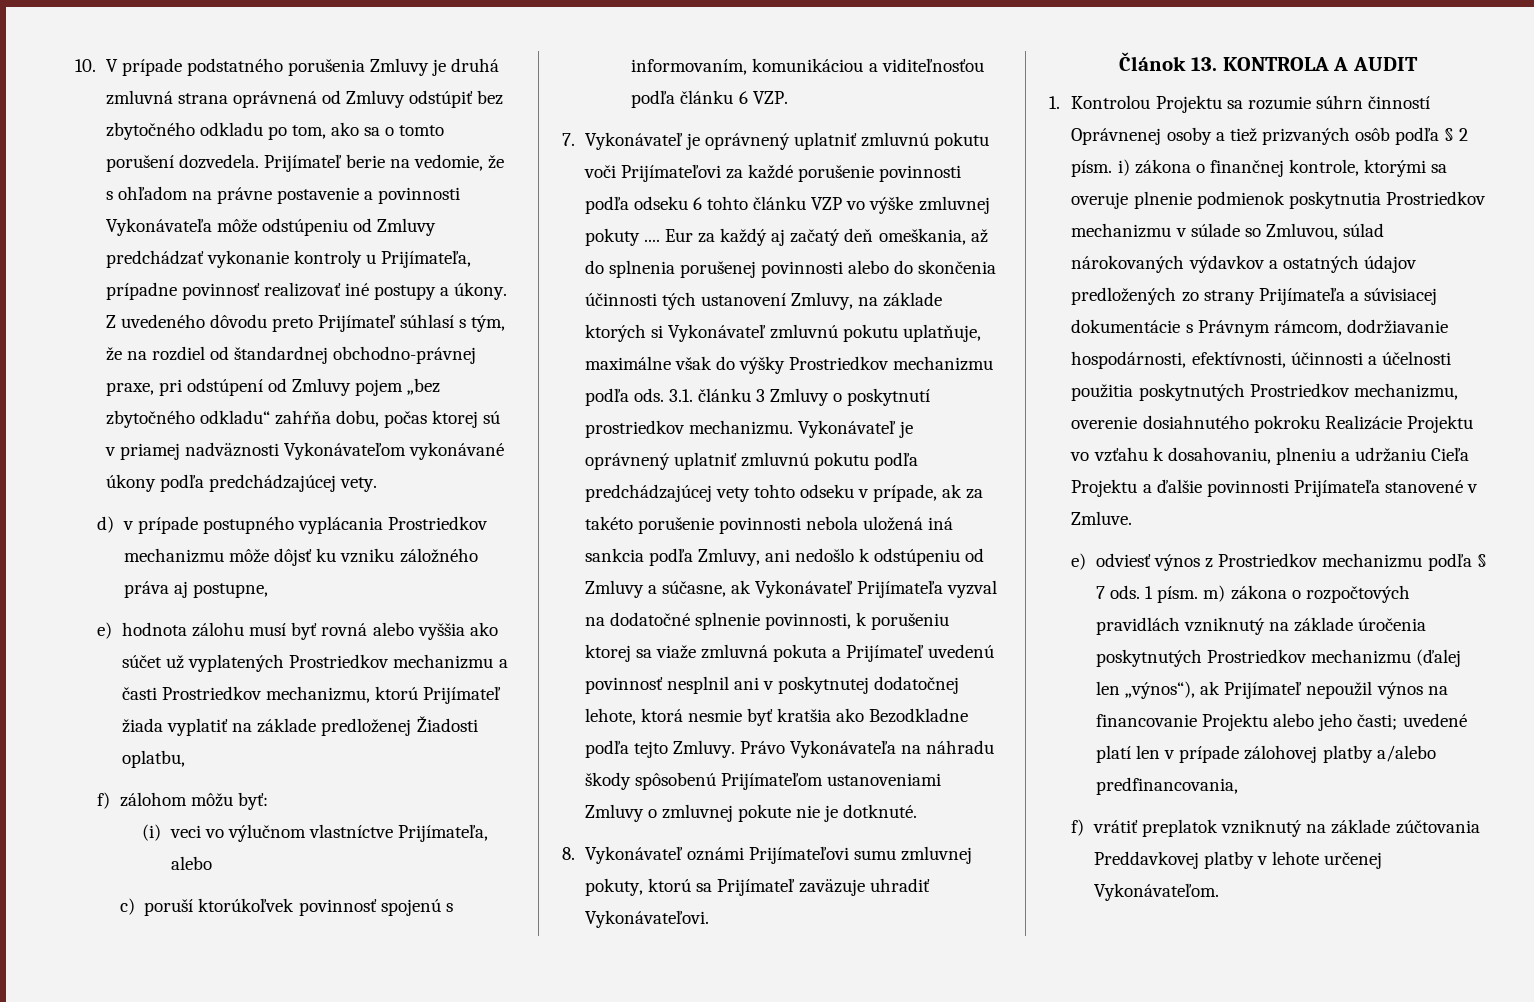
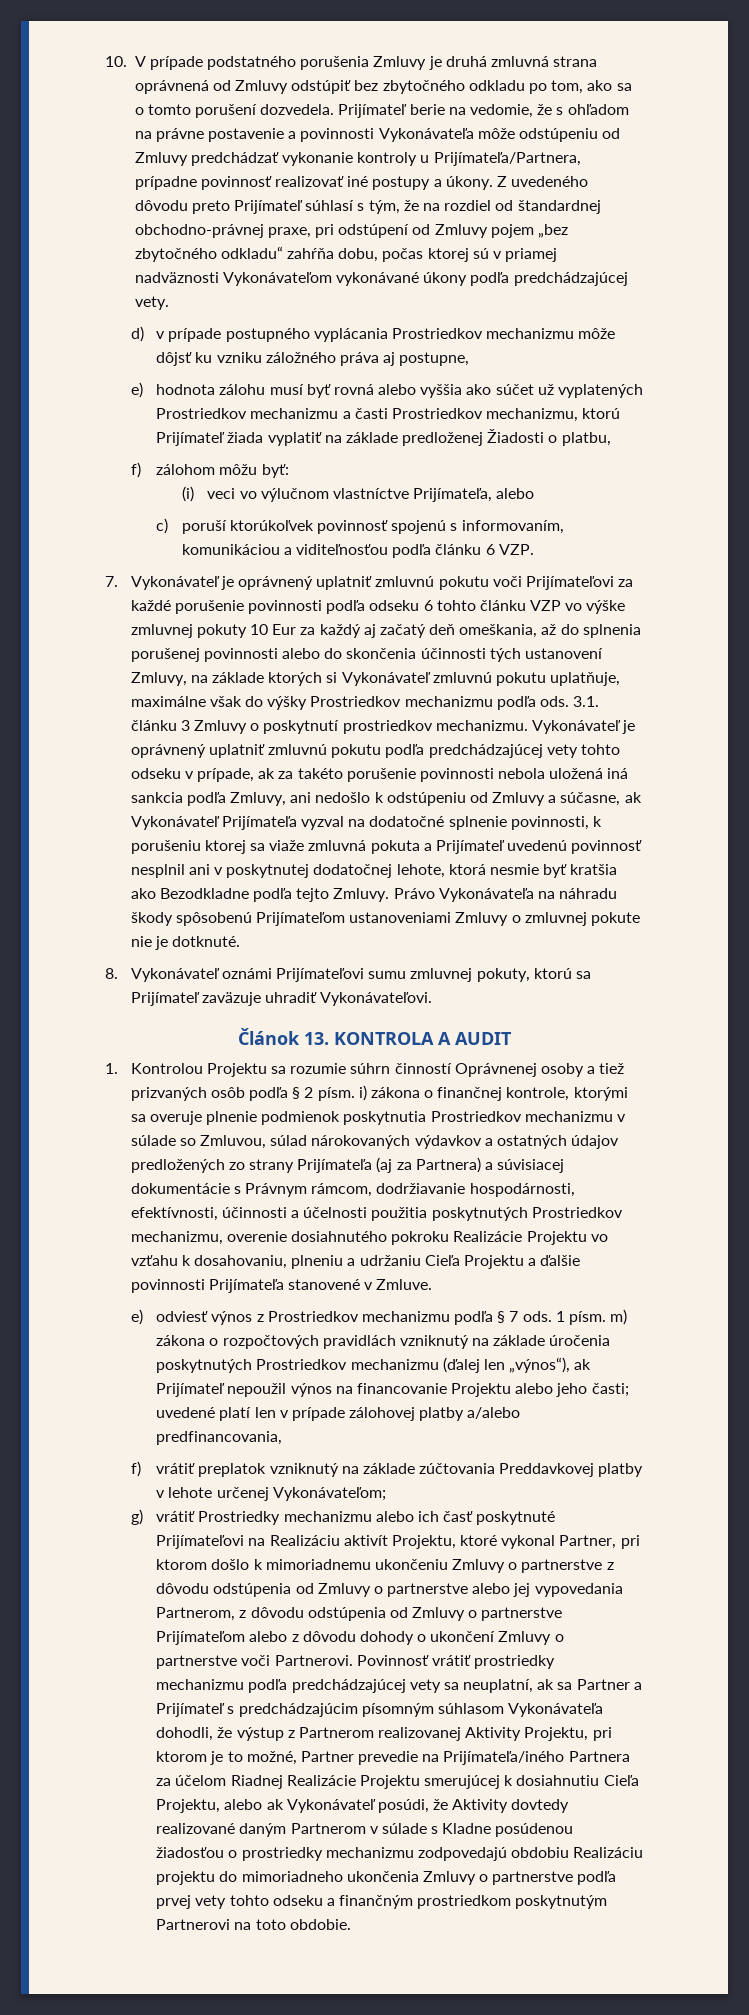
- Prijímateľ berie na vedomie, že s ohľadom na právne postavenie a povinnosti Vykonávateľa môže odstúpeniu od Zmluvy predchádzať vykonanie kontroly u Prijímateľa, prípadne povinnosť realizovať iné postupy a úkony.
+ Prijímateľ berie na vedomie, že s ohľadom na právne postavenie a povinnosti Vykonávateľa môže odstúpeniu od Zmluvy predchádzať vykonanie kontroly u Prijímateľa/Partnera, prípadne povinnosť realizovať iné postupy a úkony.
- e) hodnota zálohu musí byť rovná alebo vyššia ako súčet už vyplatených Prostriedkov mechanizmu a časti Prostriedkov mechanizmu, ktorú Prijímateľ žiada vyplatiť na základe predloženej Žiadosti oplatbu,
+ e) hodnota zálohu musí byť rovná alebo vyššia ako súčet už vyplatených Prostriedkov mechanizmu a časti Prostriedkov mechanizmu, ktorú Prijímateľ žiada vyplatiť na základe predloženej Žiadosti o platbu,
- 7. Vykonávateľ je oprávnený uplatniť zmluvnú pokutu voči Prijímateľovi za každé porušenie povinnosti podľa odseku 6 tohto článku VZP vo výške zmluvnej pokuty .... Eur za každý aj začatý deň omeškania, až do splnenia porušenej povinnosti alebo do skončenia účinnosti tých ustanovení Zmluvy, na základe ktorých si Vykonávateľ zmluvnú pokutu uplatňuje, maximálne však do výšky Prostriedkov mechanizmu podľa ods.
+ 7. Vykonávateľ je oprávnený uplatniť zmluvnú pokutu voči Prijímateľovi za každé porušenie povinnosti podľa odseku 6 tohto článku VZP vo výške zmluvnej pokuty 10 Eur za každý aj začatý deň omeškania, až do splnenia porušenej povinnosti alebo do skončenia účinnosti tých ustanovení Zmluvy, na základe ktorých si Vykonávateľ zmluvnú pokutu uplatňuje, maximálne však do výšky Prostriedkov mechanizmu podľa ods.
- 1. Kontrolou Projektu sa rozumie súhrn činností Oprávnenej osoby a tiež prizvaných osôb podľa § 2 písm. i) zákona o finančnej kontrole, ktorými sa overuje plnenie podmienok poskytnutia Prostriedkov mechanizmu v súlade so Zmluvou, súlad nárokovaných výdavkov a ostatných údajov predložených zo strany Prijímateľa a súvisiacej dokumentácie s Právnym rámcom, dodržiavanie hospodárnosti, efektívnosti, účinnosti a účelnosti použitia poskytnutých Prostriedkov mechanizmu, overenie dosiahnutého pokroku Realizácie Projektu vo vzťahu k dosahovaniu, plneniu a udržaniu Cieľa Projektu a ďalšie povinnosti Prijímateľa stanovené v Zmluve.
+ 1. Kontrolou Projektu sa rozumie súhrn činností Oprávnenej osoby a tiež prizvaných osôb podľa § 2 písm. i) zákona o finančnej kontrole, ktorými sa overuje plnenie podmienok poskytnutia Prostriedkov mechanizmu v súlade so Zmluvou, súlad nárokovaných výdavkov a ostatných údajov predložených zo strany Prijímateľa (aj za Partnera) a súvisiacej dokumentácie s Právnym rámcom, dodržiavanie hospodárnosti, efektívnosti, účinnosti a účelnosti použitia poskytnutých Prostriedkov mechanizmu, overenie dosiahnutého pokroku Realizácie Projektu vo vzťahu k dosahovaniu, plneniu a udržaniu Cieľa Projektu a ďalšie povinnosti Prijímateľa stanovené v Zmluve.
- f) vrátiť preplatok vzniknutý na základe zúčtovania Preddavkovej platby v lehote určenej Vykonávateľom.
+ f) vrátiť preplatok vzniknutý na základe zúčtovania Preddavkovej platby v lehote určenej Vykonávateľom;
+ g) vrátiť Prostriedky mechanizmu alebo ich časť poskytnuté Prijímateľovi na Realizáciu aktivít Projektu, ktoré vykonal Partner, pri ktorom došlo k mimoriadnemu ukončeniu Zmluvy o partnerstve z dôvodu odstúpenia od Zmluvy o partnerstve alebo jej vypovedania Partnerom, z dôvodu odstúpenia od Zmluvy o partnerstve Prijímateľom alebo z dôvodu dohody o ukončení Zmluvy o partnerstve voči Partnerovi. Povinnosť vrátiť prostriedky mechanizmu podľa predchádzajúcej vety sa neuplatní, ak sa Partner a Prijímateľ s predchádzajúcim písomným súhlasom Vykonávateľa dohodli, že výstup z Partnerom realizovanej Aktivity Projektu, pri ktorom je to možné, Partner prevedie na Prijímateľa/iného Partnera za účelom Riadnej Realizácie Projektu smerujúcej k dosiahnutiu Cieľa Projektu, alebo ak Vykonávateľ posúdi, že Aktivity dovtedy realizované daným Partnerom v súlade s Kladne posúdenou žiadosťou o prostriedky mechanizmu zodpovedajú obdobiu Realizáciu projektu do mimoriadneho ukončenia Zmluvy o partnerstve podľa prvej vety tohto odseku a finančným prostriedkom poskytnutým Partnerovi na toto obdobie.

